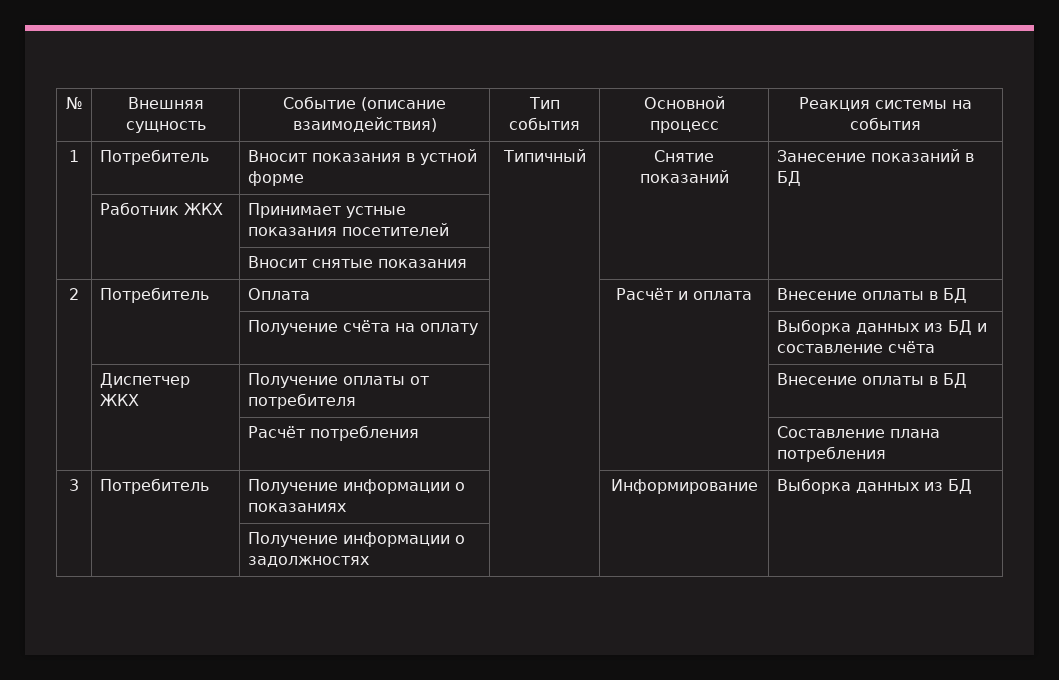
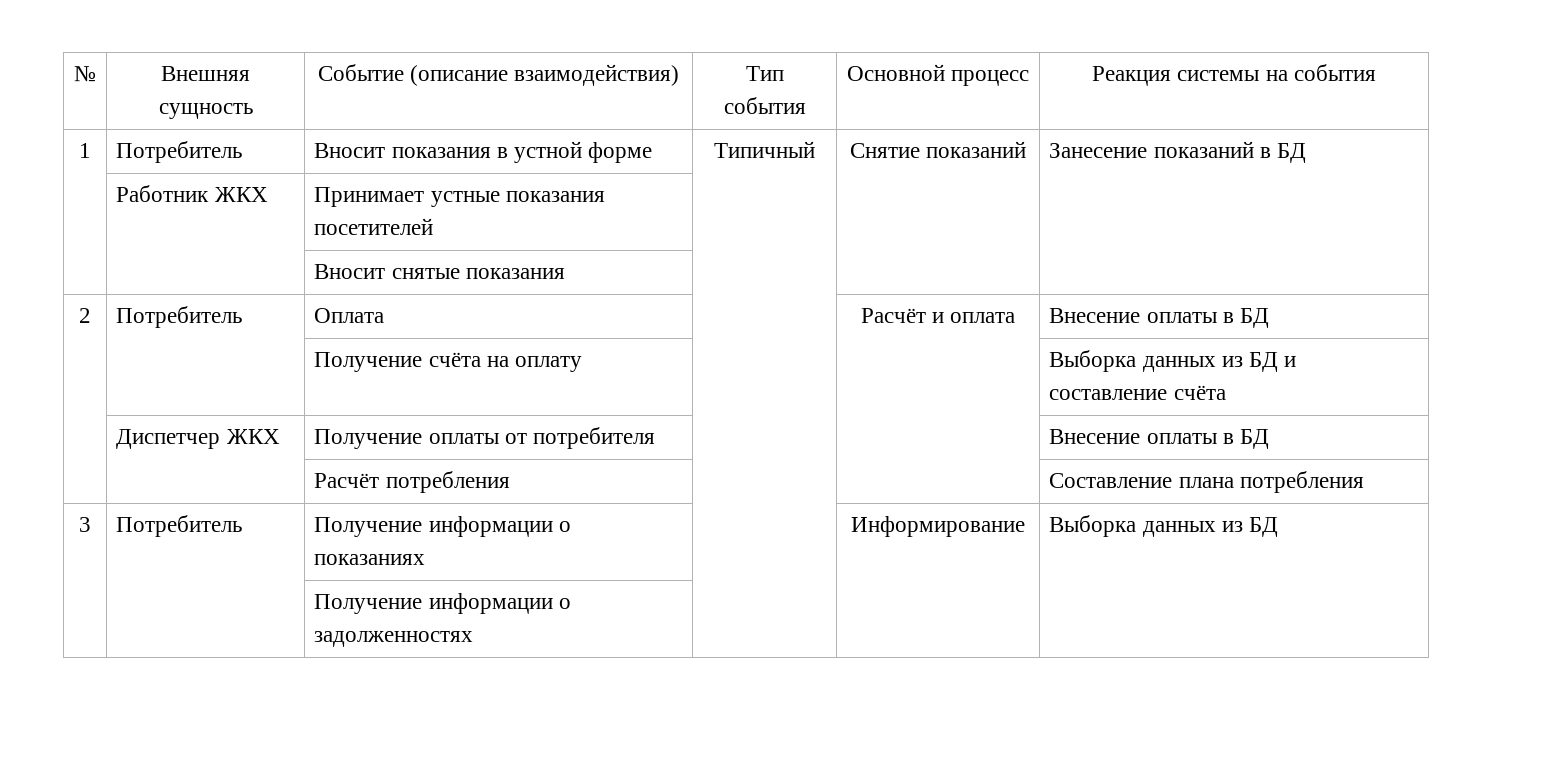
- | | Получение информации о задолжностях | | |
+ | | Получение информации о задолженностях | | |

